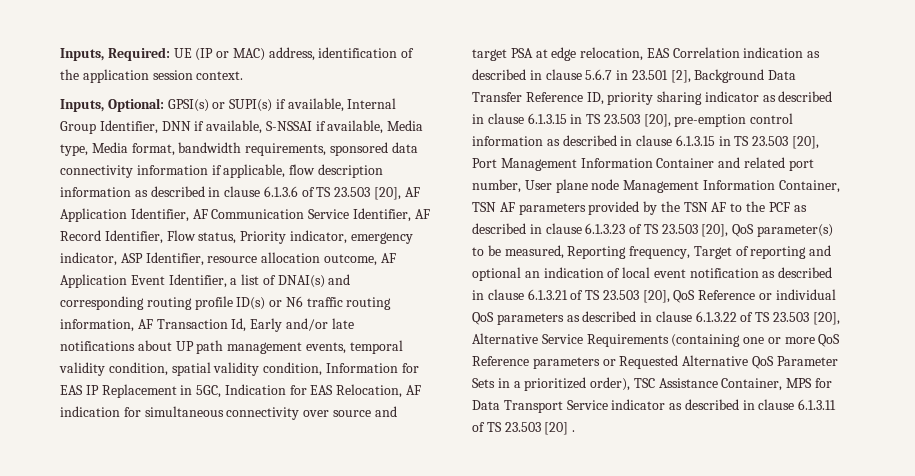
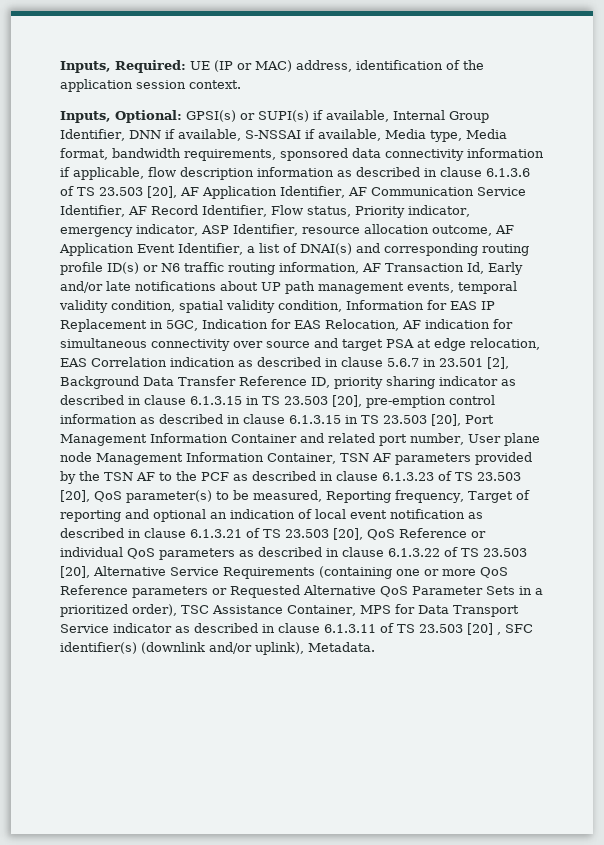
- GPSI(s) or SUPI(s) if available, Internal Group Identifier, DNN if available, S-NSSAI if available, Media type, Media format, bandwidth requirements, sponsored data connectivity information if applicable, flow description information as described in clause 6.1.3.6 of TS 23.503 [20], AF Application Identifier, AF Communication Service Identifier, AF Record Identifier, Flow status, Priority indicator, emergency indicator, ASP Identifier, resource allocation outcome, AF Application Event Identifier, a list of DNAI(s) and corresponding routing profile ID(s) or N6 traffic routing information, AF Transaction Id, Early and/or late notifications about UP path management events, temporal validity condition, spatial validity condition, Information for EAS IP Replacement in 5GC, Indication for EAS Relocation, AF indication for simultaneous connectivity over source and target PSA at edge relocation, EAS Correlation indication as described in clause 5.6.7 in 23.501 [2], Background Data Transfer Reference ID, priority sharing indicator as described in clause 6.1.3.15 in TS 23.503 [20], pre-emption control information as described in clause 6.1.3.15 in TS 23.503 [20], Port Management Information Container and related port number, User plane node Management Information Container, TSN AF parameters provided by the TSN AF to the PCF as described in clause 6.1.3.23 of TS 23.503 [20], QoS parameter(s) to be measured, Reporting frequency, Target of reporting and optional an indication of local event notification as described in clause 6.1.3.21 of TS 23.503 [20], QoS Reference or individual QoS parameters as described in clause 6.1.3.22 of TS 23.503 [20], Alternative Service Requirements (containing one or more QoS Reference parameters or Requested Alternative QoS Parameter Sets in a prioritized order), TSC Assistance Container, MPS for Data Transport Service indicator as described in clause 6.1.3.11 of TS 23.503 [20] .
+ GPSI(s) or SUPI(s) if available, Internal Group Identifier, DNN if available, S-NSSAI if available, Media type, Media format, bandwidth requirements, sponsored data connectivity information if applicable, flow description information as described in clause 6.1.3.6 of TS 23.503 [20], AF Application Identifier, AF Communication Service Identifier, AF Record Identifier, Flow status, Priority indicator, emergency indicator, ASP Identifier, resource allocation outcome, AF Application Event Identifier, a list of DNAI(s) and corresponding routing profile ID(s) or N6 traffic routing information, AF Transaction Id, Early and/or late notifications about UP path management events, temporal validity condition, spatial validity condition, Information for EAS IP Replacement in 5GC, Indication for EAS Relocation, AF indication for simultaneous connectivity over source and target PSA at edge relocation, EAS Correlation indication as described in clause 5.6.7 in 23.501 [2], Background Data Transfer Reference ID, priority sharing indicator as described in clause 6.1.3.15 in TS 23.503 [20], pre-emption control information as described in clause 6.1.3.15 in TS 23.503 [20], Port Management Information Container and related port number, User plane node Management Information Container, TSN AF parameters provided by the TSN AF to the PCF as described in clause 6.1.3.23 of TS 23.503 [20], QoS parameter(s) to be measured, Reporting frequency, Target of reporting and optional an indication of local event notification as described in clause 6.1.3.21 of TS 23.503 [20], QoS Reference or individual QoS parameters as described in clause 6.1.3.22 of TS 23.503 [20], Alternative Service Requirements (containing one or more QoS Reference parameters or Requested Alternative QoS Parameter Sets in a prioritized order), TSC Assistance Container, MPS for Data Transport Service indicator as described in clause 6.1.3.11 of TS 23.503 [20] , SFC identifier(s) (downlink and/or uplink), Metadata.

